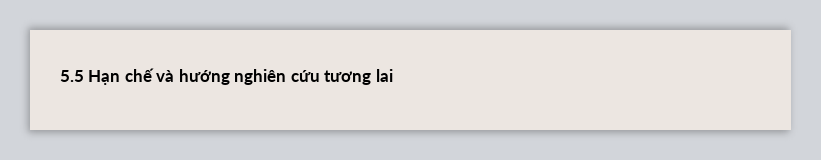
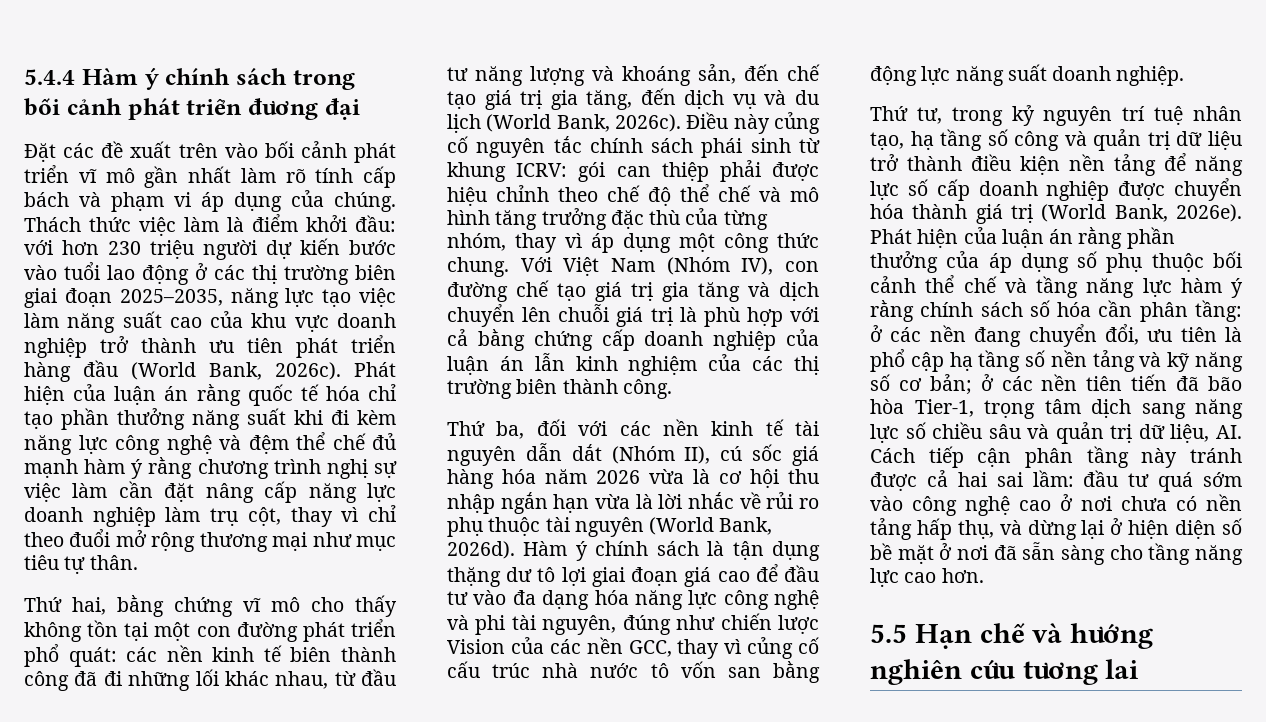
+ 5.4.4 Hàm ý chính sách trong bối cảnh phát triển đương đại
+ Đặt các đề xuất trên vào bối cảnh phát triển vĩ mô gần nhất làm rõ tính cấp bách và phạm vi áp dụng của chúng. Thách thức việc làm là điểm khởi đầu: với hơn 230 triệu người dự kiến bước vào tuổi lao động ở các thị trường biên giai đoạn 2025–2035, năng lực tạo việc làm năng suất cao của khu vực doanh nghiệp trở thành ưu tiên phát triển hàng đầu (World Bank, 2026c). Phát hiện của luận án rằng quốc tế hóa chỉ tạo phần thưởng năng suất khi đi kèm năng lực công nghệ và đệm thể chế đủ mạnh hàm ý rằng chương trình nghị sự việc làm cần đặt nâng cấp năng lực doanh nghiệp làm trụ cột, thay vì chỉ theo đuổi mở rộng thương mại như mục tiêu tự thân.
+ Thứ hai, bằng chứng vĩ mô cho thấy không tồn tại một con đường phát triển phổ quát: các nền kinh tế biên thành công đã đi những lối khác nhau, từ đầu tư năng lượng và khoáng sản, đến chế tạo giá trị gia tăng, đến dịch vụ và du lịch (World Bank, 2026c). Điều này củng cố nguyên tắc chính sách phái sinh từ khung ICRV: gói can thiệp phải được hiệu chỉnh theo chế độ thể chế và mô hình tăng trưởng đặc thù của từng nhóm, thay vì áp dụng một công thức chung. Với Việt Nam (Nhóm IV), con đường chế tạo giá trị gia tăng và dịch chuyển lên chuỗi giá trị là phù hợp với cả bằng chứng cấp doanh nghiệp của luận án lẫn kinh nghiệm của các thị trường biên thành công.
+ Thứ ba, đối với các nền kinh tế tài nguyên dẫn dắt (Nhóm II), cú sốc giá hàng hóa năm 2026 vừa là cơ hội thu nhập ngắn hạn vừa là lời nhắc về rủi ro phụ thuộc tài nguyên (World Bank, 2026d). Hàm ý chính sách là tận dụng thặng dư tô lợi giai đoạn giá cao để đầu tư vào đa dạng hóa năng lực công nghệ và phi tài nguyên, đúng như chiến lược Vision của các nền GCC, thay vì củng cố cấu trúc nhà nước tô vốn san bằng động lực năng suất doanh nghiệp.
+ Thứ tư, trong kỷ nguyên trí tuệ nhân tạo, hạ tầng số công và quản trị dữ liệu trở thành điều kiện nền tảng để năng lực số cấp doanh nghiệp được chuyển hóa thành giá trị (World Bank, 2026e). Phát hiện của luận án rằng phần thưởng của áp dụng số phụ thuộc bối cảnh thể chế và tầng năng lực hàm ý rằng chính sách số hóa cần phân tầng: ở các nền đang chuyển đổi, ưu tiên là phổ cập hạ tầng số nền tảng và kỹ năng số cơ bản; ở các nền tiên tiến đã bão hòa Tier-1, trọng tâm dịch sang năng lực số chiều sâu và quản trị dữ liệu, AI. Cách tiếp cận phân tầng này tránh được cả hai sai lầm: đầu tư quá sớm vào công nghệ cao ở nơi chưa có nền tảng hấp thụ, và dừng lại ở hiện diện số bề mặt ở nơi đã sẵn sàng cho tầng năng lực cao hơn.

